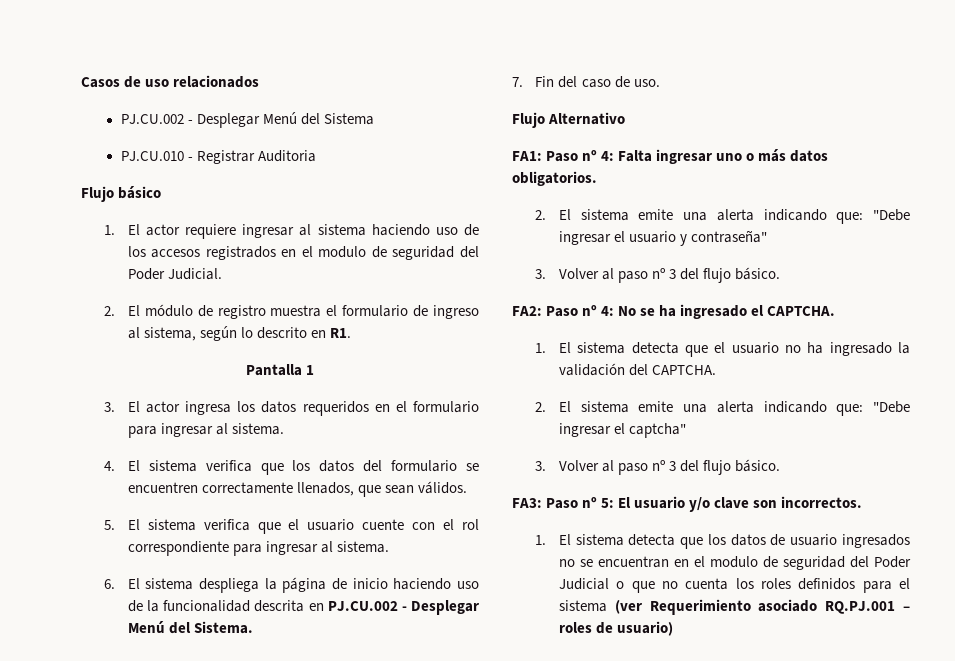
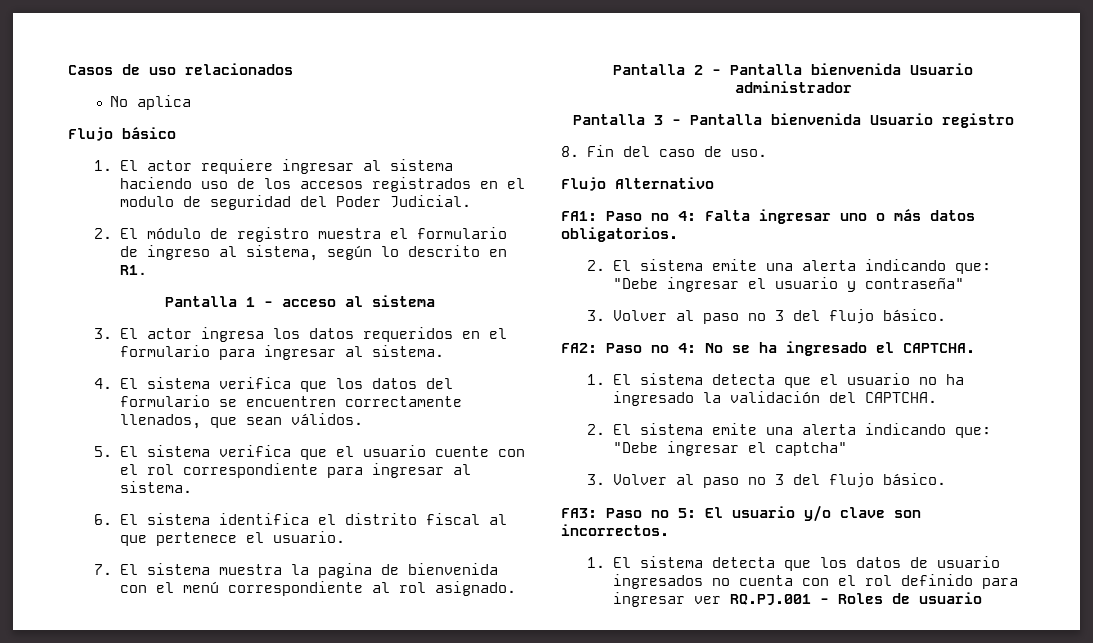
- PJ.CU.002 - Desplegar Menú del Sistema
- PJ.CU.010 - Registrar Auditoria
+ No aplica
- Pantalla 1
+ Pantalla 1 - acceso al sistema
- 6. El sistema despliega la página de inicio haciendo uso de la funcionalidad descrita en PJ.CU.002 - Desplegar Menú del Sistema.
- 7. Fin del caso de uso.
+ 6. El sistema identifica el distrito fiscal al que pertenece el usuario.
+ 7. El sistema muestra la pagina de bienvenida con el menú correspondiente al rol asignado.
+ Pantalla 2 - Pantalla bienvenida Usuario administrador
+ Pantalla 3 - Pantalla bienvenida Usuario registro
+ 8. Fin del caso de uso.
- 1. El sistema detecta que los datos de usuario ingresados no se encuentran en el modulo de seguridad del Poder Judicial o que no cuenta los roles definidos para el sistema (ver Requerimiento asociado RQ.PJ.001 – roles de usuario)
+ 1. El sistema detecta que los datos de usuario ingresados no cuenta con el rol definido para ingresar ver RQ.PJ.001 - Roles de usuario

